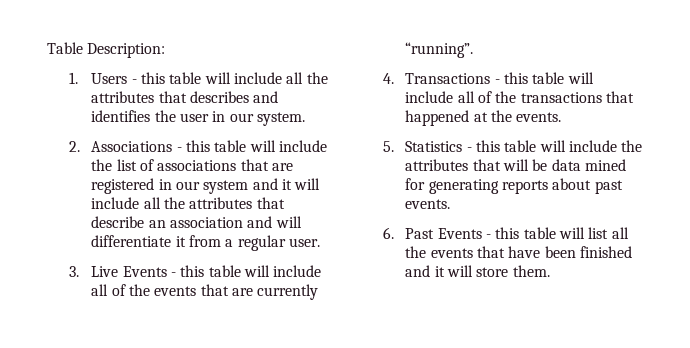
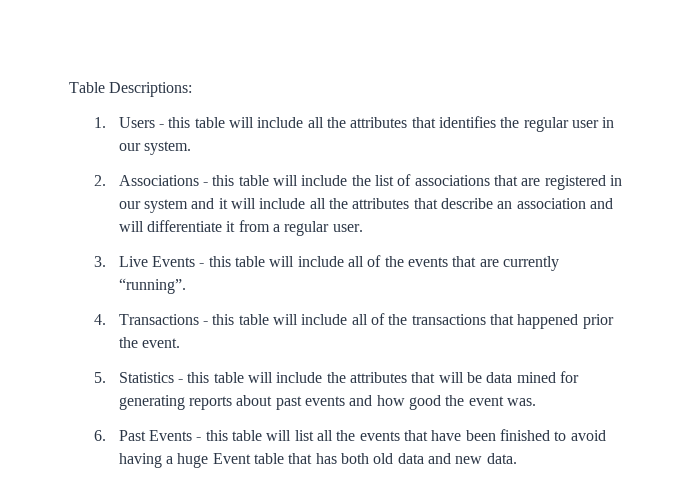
- Table Description:
+ Table Descriptions:
- 1. Users - this table will include all the attributes that describes and identifies the user in our system.
+ 1. Users - this table will include all the attributes that identifies the regular user in our system.
- 4. Transactions - this table will include all of the transactions that happened at the events.
+ 4. Transactions - this table will include all of the transactions that happened prior the event.
- 5. Statistics - this table will include the attributes that will be data mined for generating reports about past events.
+ 5. Statistics - this table will include the attributes that will be data mined for generating reports about past events and how good the event was.
- 6. Past Events - this table will list all the events that have been finished and it will store them.
+ 6. Past Events - this table will list all the events that have been finished to avoid having a huge Event table that has both old data and new data.

